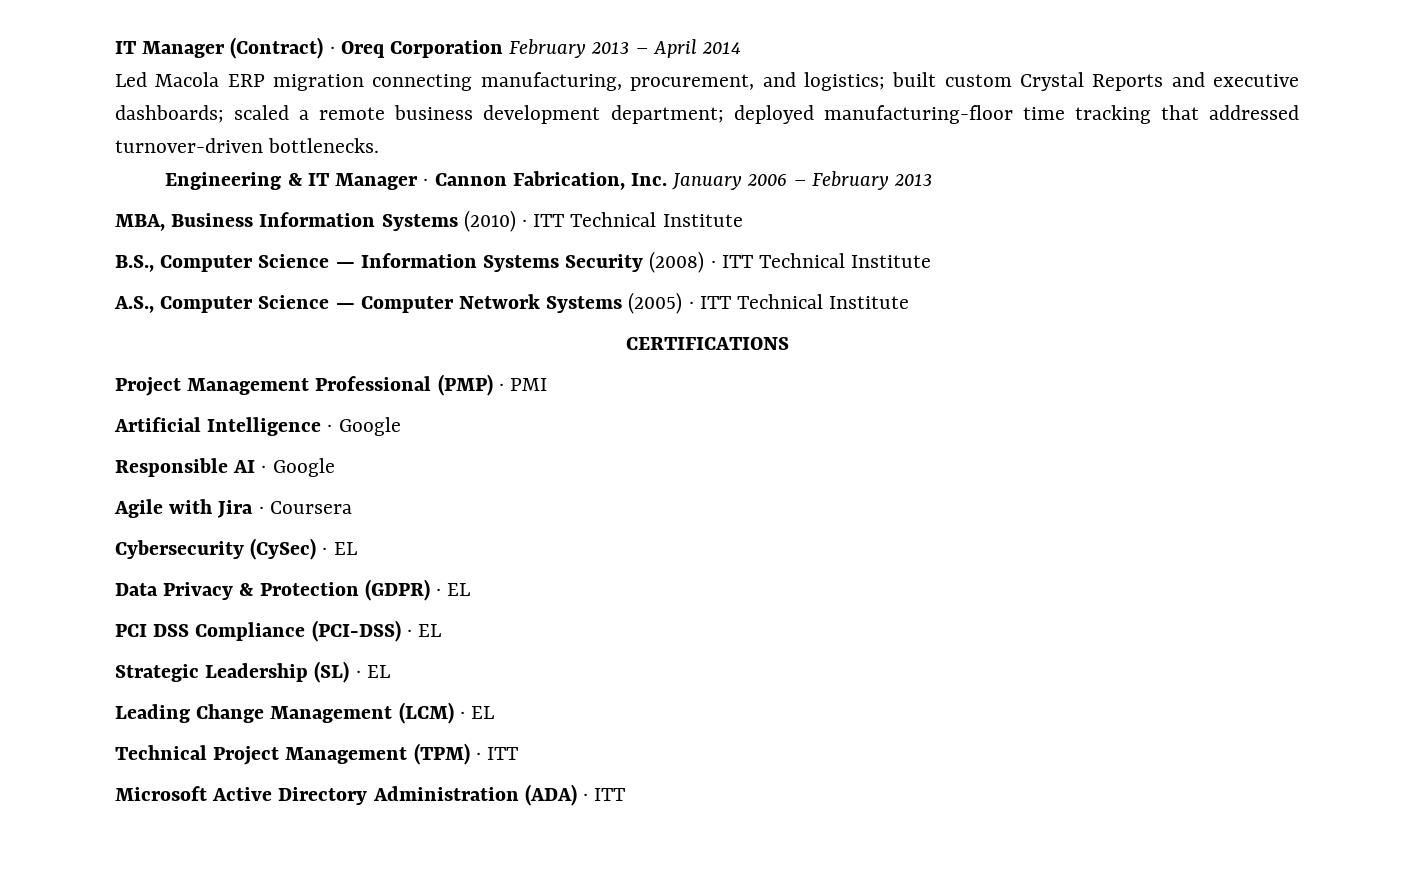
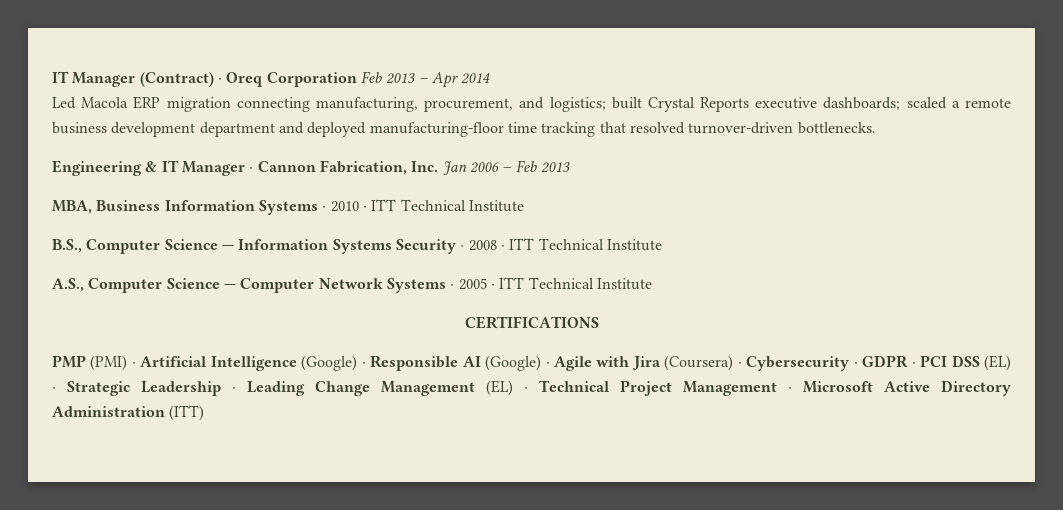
- IT Manager (Contract) · Oreq Corporation February 2013 – April 2014
+ IT Manager (Contract) · Oreq Corporation Feb 2013 – Apr 2014
- Led Macola ERP migration connecting manufacturing, procurement, and logistics; built custom Crystal Reports and executive dashboards; scaled a remote business development department; deployed manufacturing-floor time tracking that addressed turnover-driven bottlenecks.
+ Led Macola ERP migration connecting manufacturing, procurement, and logistics; built Crystal Reports executive dashboards; scaled a remote business development department and deployed manufacturing-floor time tracking that resolved turnover-driven bottlenecks.
- Engineering & IT Manager · Cannon Fabrication, Inc. January 2006 – February 2013
+ Engineering & IT Manager · Cannon Fabrication, Inc. Jan 2006 – Feb 2013
- MBA, Business Information Systems (2010) · ITT Technical Institute
+ MBA, Business Information Systems · 2010 · ITT Technical Institute
- B.S., Computer Science — Information Systems Security (2008) · ITT Technical Institute
+ B.S., Computer Science — Information Systems Security · 2008 · ITT Technical Institute
- A.S., Computer Science — Computer Network Systems (2005) · ITT Technical Institute
+ A.S., Computer Science — Computer Network Systems · 2005 · ITT Technical Institute
- Project Management Professional (PMP) · PMI
- Artificial Intelligence · Google
- Responsible AI · Google
- Agile with Jira · Coursera
- Cybersecurity (CySec) · EL
- Data Privacy & Protection (GDPR) · EL
- PCI DSS Compliance (PCI-DSS) · EL
- Strategic Leadership (SL) · EL
- Leading Change Management (LCM) · EL
- Technical Project Management (TPM) · ITT
- Microsoft Active Directory Administration (ADA) · ITT
+ PMP (PMI) · Artificial Intelligence (Google) · Responsible AI (Google) · Agile with Jira (Coursera) · Cybersecurity · GDPR · PCI DSS (EL) · Strategic Leadership · Leading Change Management (EL) · Technical Project Management · Microsoft Active Directory Administration (ITT)

